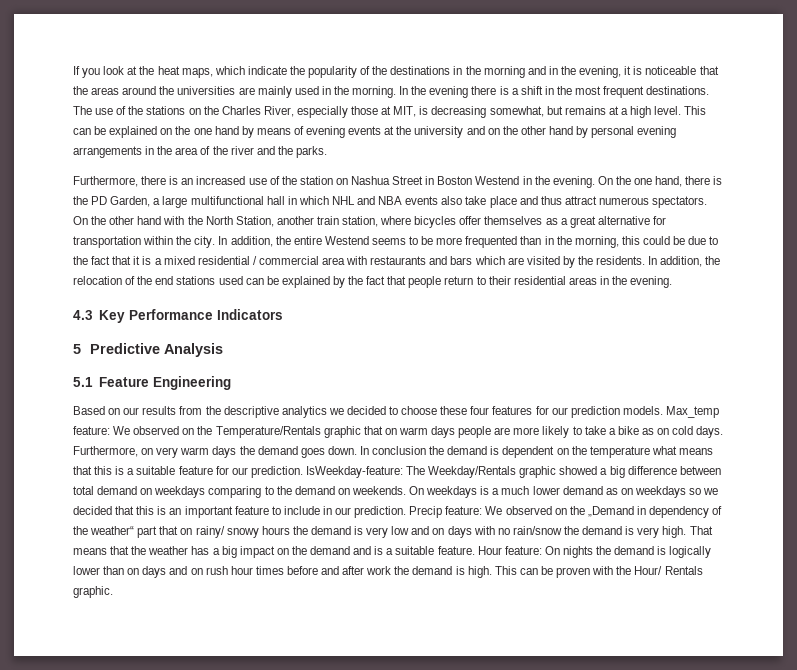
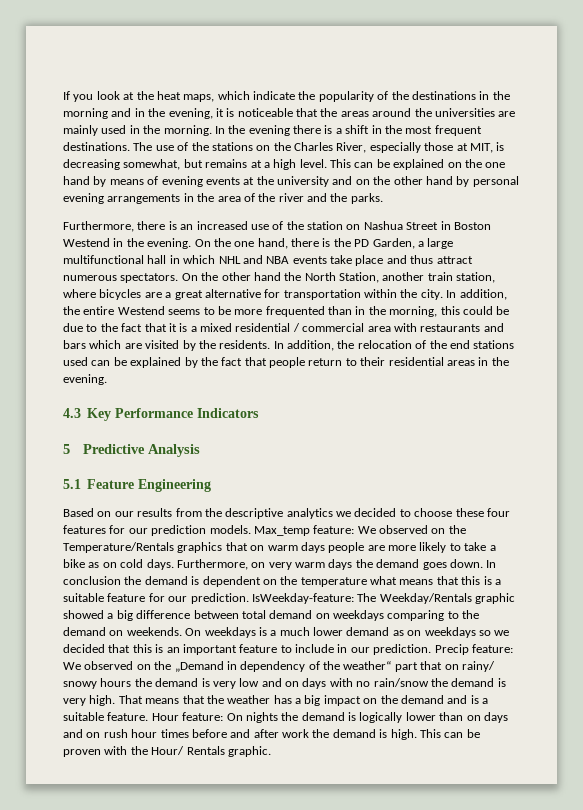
- On the one hand, there is the PD Garden, a large multifunctional hall in which NHL and NBA events also take place and thus attract numerous spectators.
+ On the one hand, there is the PD Garden, a large multifunctional hall in which NHL and NBA events take place and thus attract numerous spectators.
- On the other hand with the North Station, another train station, where bicycles offer themselves as a great alternative for transportation within the city.
+ On the other hand the North Station, another train station, where bicycles are a great alternative for transportation within the city.
- Max_temp feature: We observed on the Temperature/Rentals graphic that on warm days people are more likely to take a bike as on cold days.
+ Max_temp feature: We observed on the Temperature/Rentals graphics that on warm days people are more likely to take a bike as on cold days.

